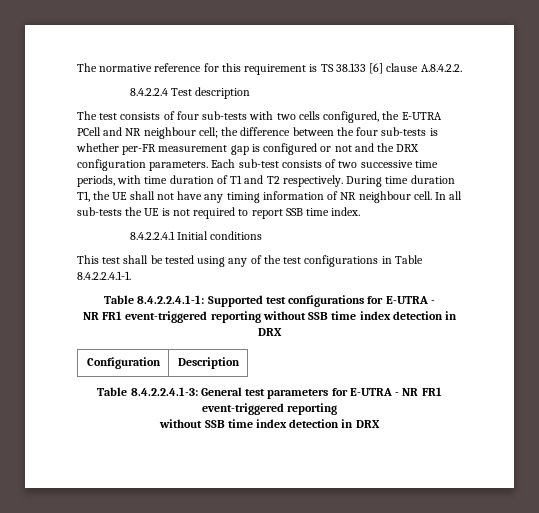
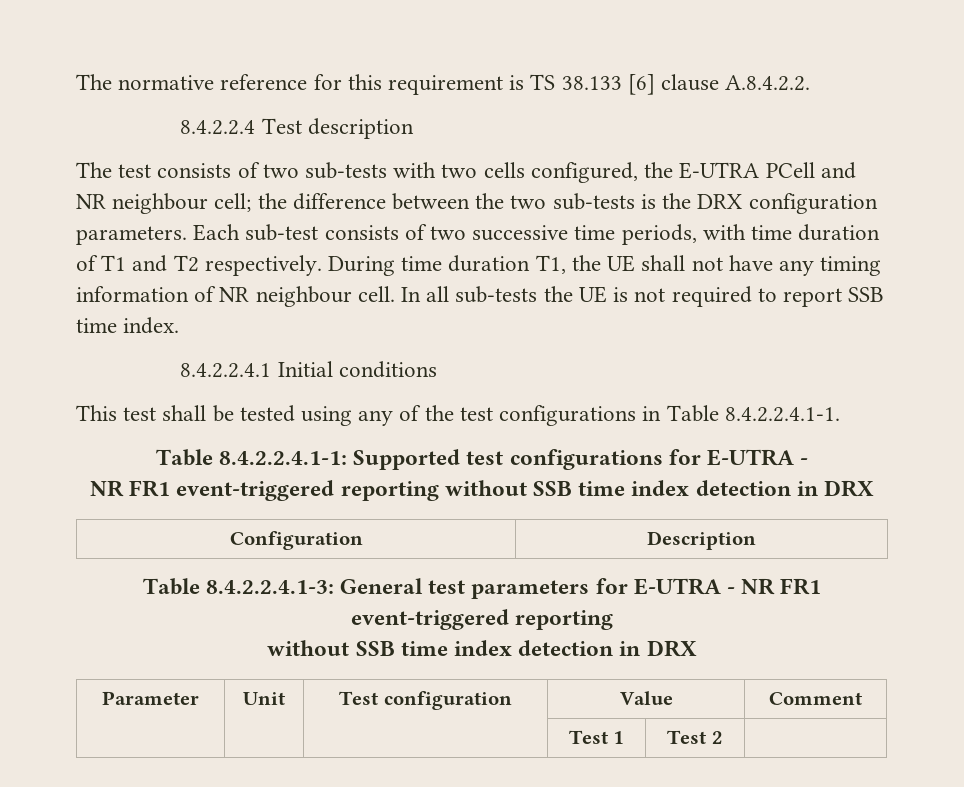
- The test consists of four sub-tests with two cells configured, the E-UTRA PCell and NR neighbour cell; the difference between the four sub-tests is whether per-FR measurement gap is configured or not and the DRX configuration parameters.
+ The test consists of two sub-tests with two cells configured, the E-UTRA PCell and NR neighbour cell; the difference between the two sub-tests is the DRX configuration parameters.
+ Parameter | Unit | Test configuration | Value | Comment
+ | | | Test 1 | Test 2 |

